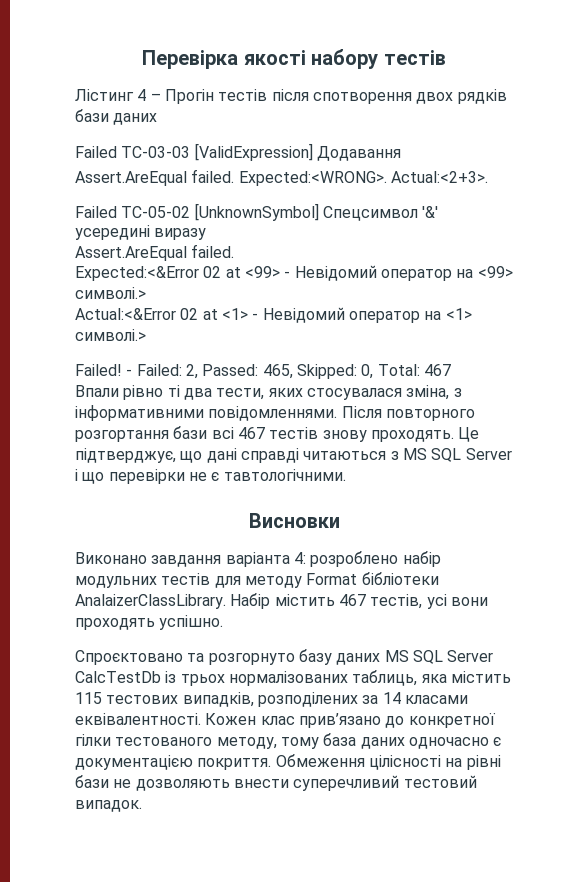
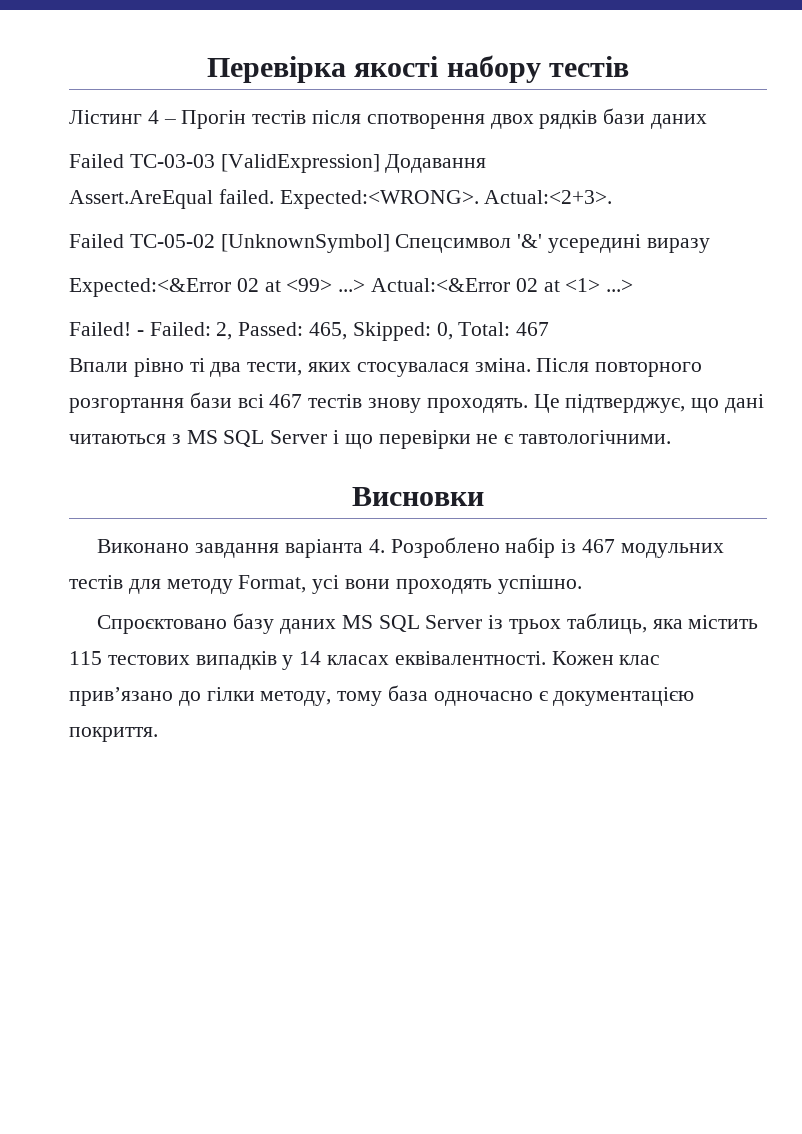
  Failed TC-05-02 [UnknownSymbol] Спецсимвол '&' усередині виразу
- Assert.AreEqual failed.
- Expected:<&Error 02 at <99> - Невідомий оператор на <99> символі.>
- Actual:<&Error 02 at <1> - Невідомий оператор на <1> символі.>
+ Expected:<&Error 02 at <99> ...> Actual:<&Error 02 at <1> ...>
- Впали рівно ті два тести, яких стосувалася зміна, з інформативними повідомленнями.
+ Впали рівно ті два тести, яких стосувалася зміна.
- Це підтверджує, що дані справді читаються з MS SQL Server і що перевірки не є тавтологічними.
+ Це підтверджує, що дані читаються з MS SQL Server і що перевірки не є тавтологічними.
- Виконано завдання варіанта 4: розроблено набір модульних тестів для методу Format бібліотеки AnalaizerClassLibrary. Набір містить 467 тестів, усі вони проходять успішно.
+ Виконано завдання варіанта 4. Розроблено набір із 467 модульних тестів для методу Format, усі вони проходять успішно.
- Спроєктовано та розгорнуто базу даних MS SQL Server CalcTestDb із трьох нормалізованих таблиць, яка містить 115 тестових випадків, розподілених за 14 класами еквівалентності.
+ Спроєктовано базу даних MS SQL Server із трьох таблиць, яка містить 115 тестових випадків у 14 класах еквівалентності.
- Кожен клас прив’язано до конкретної гілки тестованого методу, тому база даних одночасно є документацією покриття. Обмеження цілісності на рівні бази не дозволяють внести суперечливий тестовий випадок.
+ Кожен клас прив’язано до гілки методу, тому база одночасно є документацією покриття.

